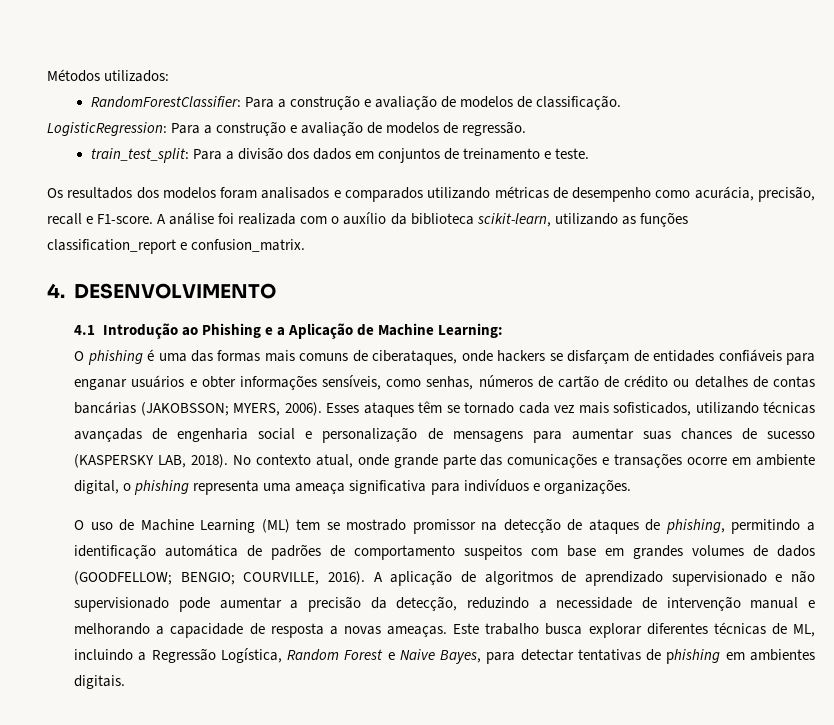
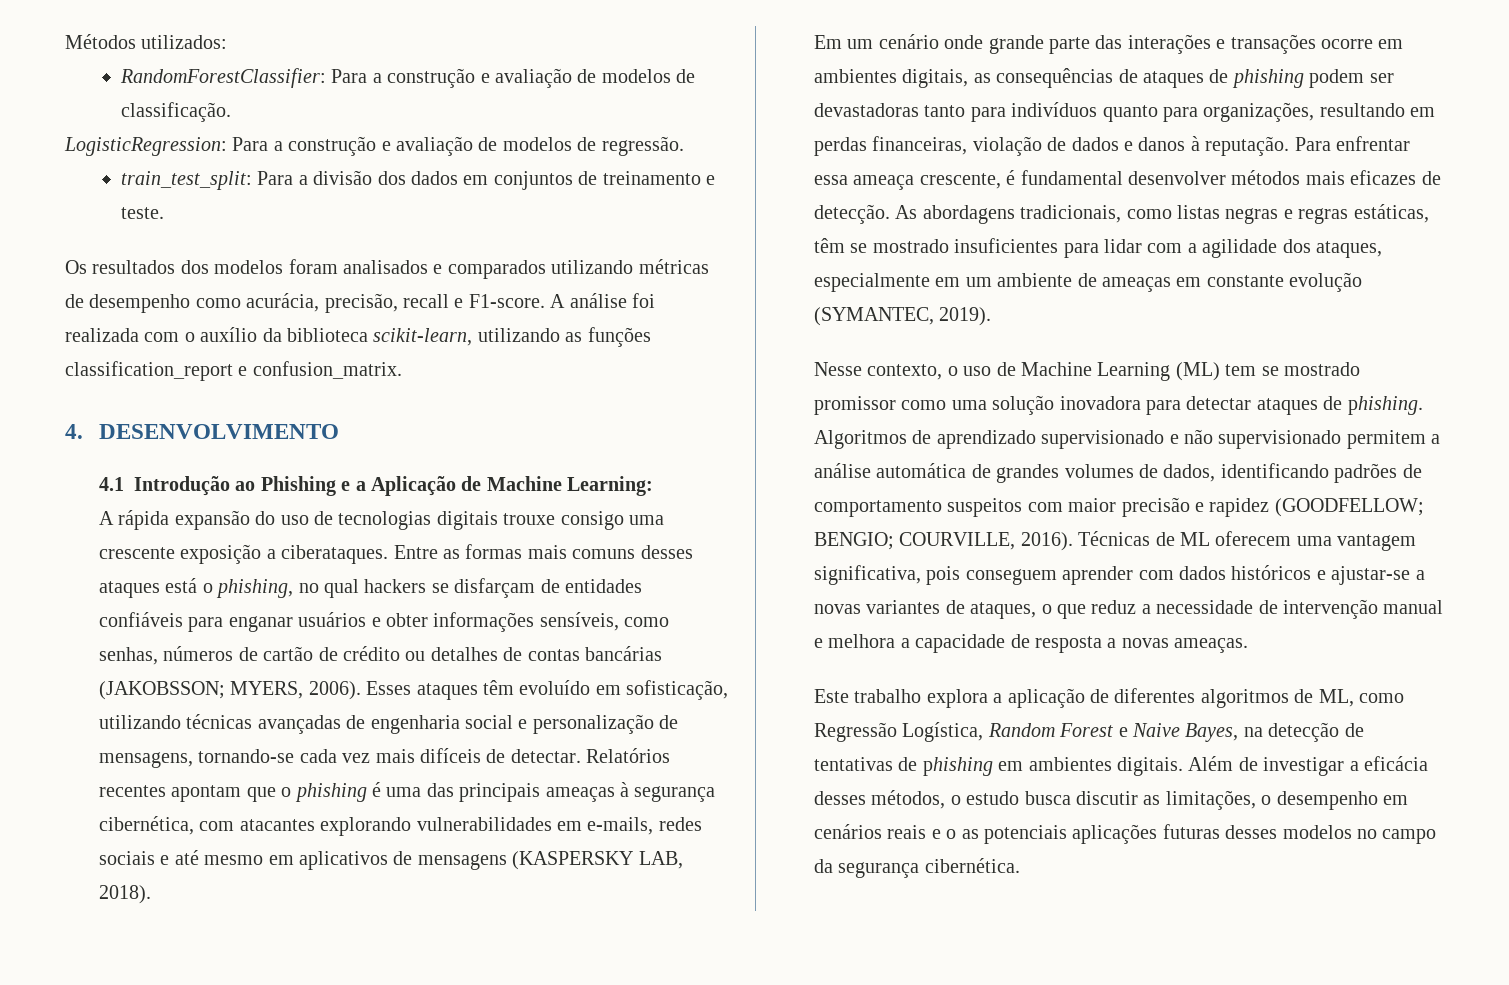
- O phishing é uma das formas mais comuns de ciberataques, onde hackers se disfarçam de entidades confiáveis para enganar usuários e obter informações sensíveis, como senhas, números de cartão de crédito ou detalhes de contas bancárias (JAKOBSSON; MYERS, 2006).
+ A rápida expansão do uso de tecnologias digitais trouxe consigo uma crescente exposição a ciberataques. Entre as formas mais comuns desses ataques está o phishing, no qual hackers se disfarçam de entidades confiáveis para enganar usuários e obter informações sensíveis, como senhas, números de cartão de crédito ou detalhes de contas bancárias (JAKOBSSON; MYERS, 2006).
- Esses ataques têm se tornado cada vez mais sofisticados, utilizando técnicas avançadas de engenharia social e personalização de mensagens para aumentar suas chances de sucesso (KASPERSKY LAB, 2018). No contexto atual, onde grande parte das comunicações e transações ocorre em ambiente digital, o phishing representa uma ameaça significativa para indivíduos e organizações.
- O uso de Machine Learning (ML) tem se mostrado promissor na detecção de ataques de phishing, permitindo a identificação automática de padrões de comportamento suspeitos com base em grandes volumes de dados (GOODFELLOW; BENGIO; COURVILLE, 2016). A aplicação de algoritmos de aprendizado supervisionado e não supervisionado pode aumentar a precisão da detecção, reduzindo a necessidade de intervenção manual e melhorando a capacidade de resposta a novas ameaças. Este trabalho busca explorar diferentes técnicas de ML, incluindo a Regressão Logística, Random Forest e Naive Bayes, para detectar tentativas de phishing em ambientes digitais.
+ Esses ataques têm evoluído em sofisticação, utilizando técnicas avançadas de engenharia social e personalização de mensagens, tornando-se cada vez mais difíceis de detectar. Relatórios recentes apontam que o phishing é uma das principais ameaças à segurança cibernética, com atacantes explorando vulnerabilidades em e-mails, redes sociais e até mesmo em aplicativos de mensagens (KASPERSKY LAB, 2018).
+ Em um cenário onde grande parte das interações e transações ocorre em ambientes digitais, as consequências de ataques de phishing podem ser devastadoras tanto para indivíduos quanto para organizações, resultando em perdas financeiras, violação de dados e danos à reputação. Para enfrentar essa ameaça crescente, é fundamental desenvolver métodos mais eficazes de detecção. As abordagens tradicionais, como listas negras e regras estáticas, têm se mostrado insuficientes para lidar com a agilidade dos ataques, especialmente em um ambiente de ameaças em constante evolução (SYMANTEC, 2019).
+ Nesse contexto, o uso de Machine Learning (ML) tem se mostrado promissor como uma solução inovadora para detectar ataques de phishing. Algoritmos de aprendizado supervisionado e não supervisionado permitem a análise automática de grandes volumes de dados, identificando padrões de comportamento suspeitos com maior precisão e rapidez (GOODFELLOW; BENGIO; COURVILLE, 2016). Técnicas de ML oferecem uma vantagem significativa, pois conseguem aprender com dados históricos e ajustar-se a novas variantes de ataques, o que reduz a necessidade de intervenção manual e melhora a capacidade de resposta a novas ameaças.
+ Este trabalho explora a aplicação de diferentes algoritmos de ML, como Regressão Logística, Random Forest e Naive Bayes, na detecção de tentativas de phishing em ambientes digitais.
+ Além de investigar a eficácia desses métodos, o estudo busca discutir as limitações, o desempenho em cenários reais e o as potenciais aplicações futuras desses modelos no campo da segurança cibernética.

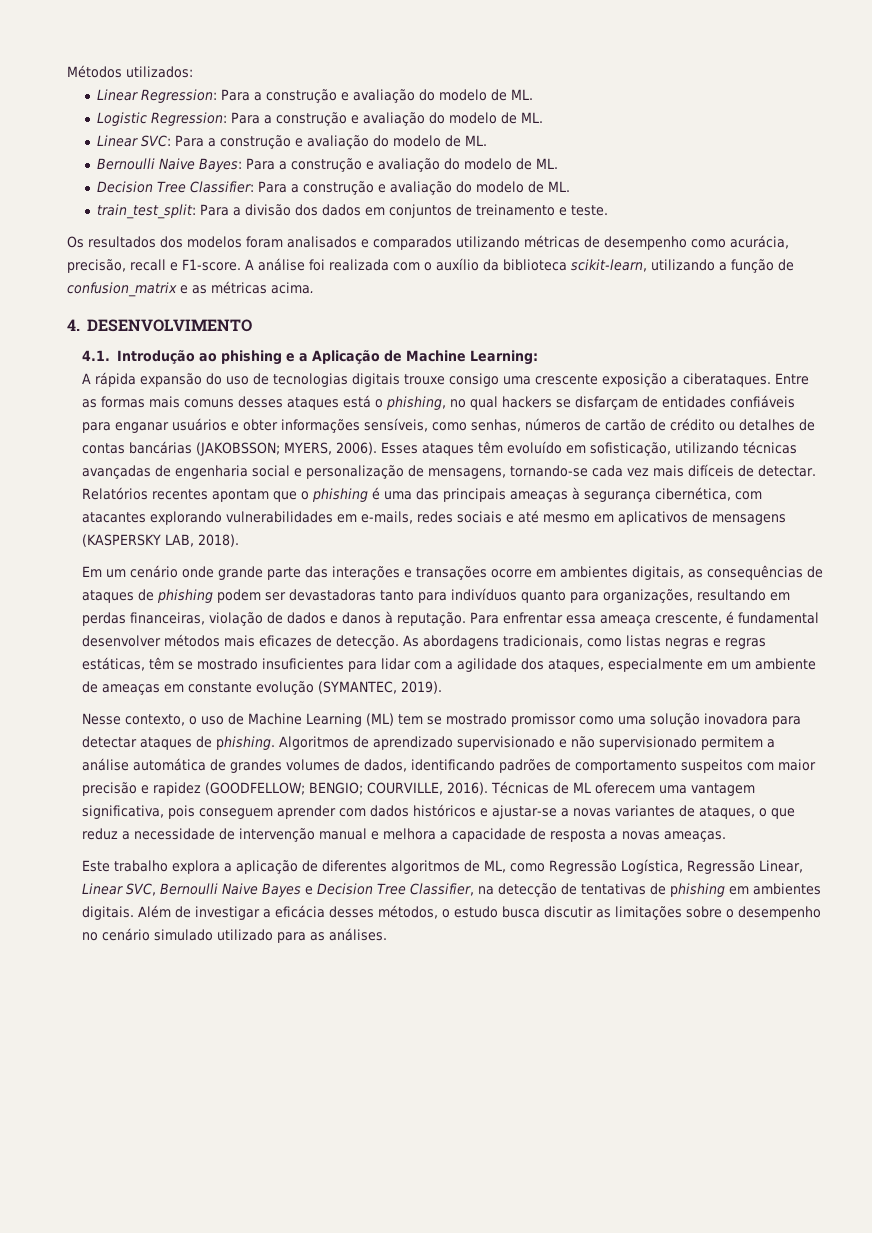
- RandomForestClassifier: Para a construção e avaliação de modelos de classificação.
- LogisticRegression: Para a construção e avaliação de modelos de regressão.
+ Linear Regression: Para a construção e avaliação do modelo de ML.
+ Logistic Regression: Para a construção e avaliação do modelo de ML.
+ Linear SVC: Para a construção e avaliação do modelo de ML.
+ Bernoulli Naive Bayes: Para a construção e avaliação do modelo de ML.
+ Decision Tree Classifier: Para a construção e avaliação do modelo de ML.
- A análise foi realizada com o auxílio da biblioteca scikit-learn, utilizando as funções classification_report e confusion_matrix.
+ A análise foi realizada com o auxílio da biblioteca scikit-learn, utilizando a função de confusion_matrix e as métricas acima.
- 4.1 Introdução ao Phishing e a Aplicação de Machine Learning:
+ 4.1. Introdução ao phishing e a Aplicação de Machine Learning:
- Este trabalho explora a aplicação de diferentes algoritmos de ML, como Regressão Logística, Random Forest e Naive Bayes, na detecção de tentativas de phishing em ambientes digitais.
+ Este trabalho explora a aplicação de diferentes algoritmos de ML, como Regressão Logística, Regressão Linear, Linear SVC, Bernoulli Naive Bayes e Decision Tree Classifier, na detecção de tentativas de phishing em ambientes digitais.
- Além de investigar a eficácia desses métodos, o estudo busca discutir as limitações, o desempenho em cenários reais e o as potenciais aplicações futuras desses modelos no campo da segurança cibernética.
+ Além de investigar a eficácia desses métodos, o estudo busca discutir as limitações sobre o desempenho no cenário simulado utilizado para as análises.

